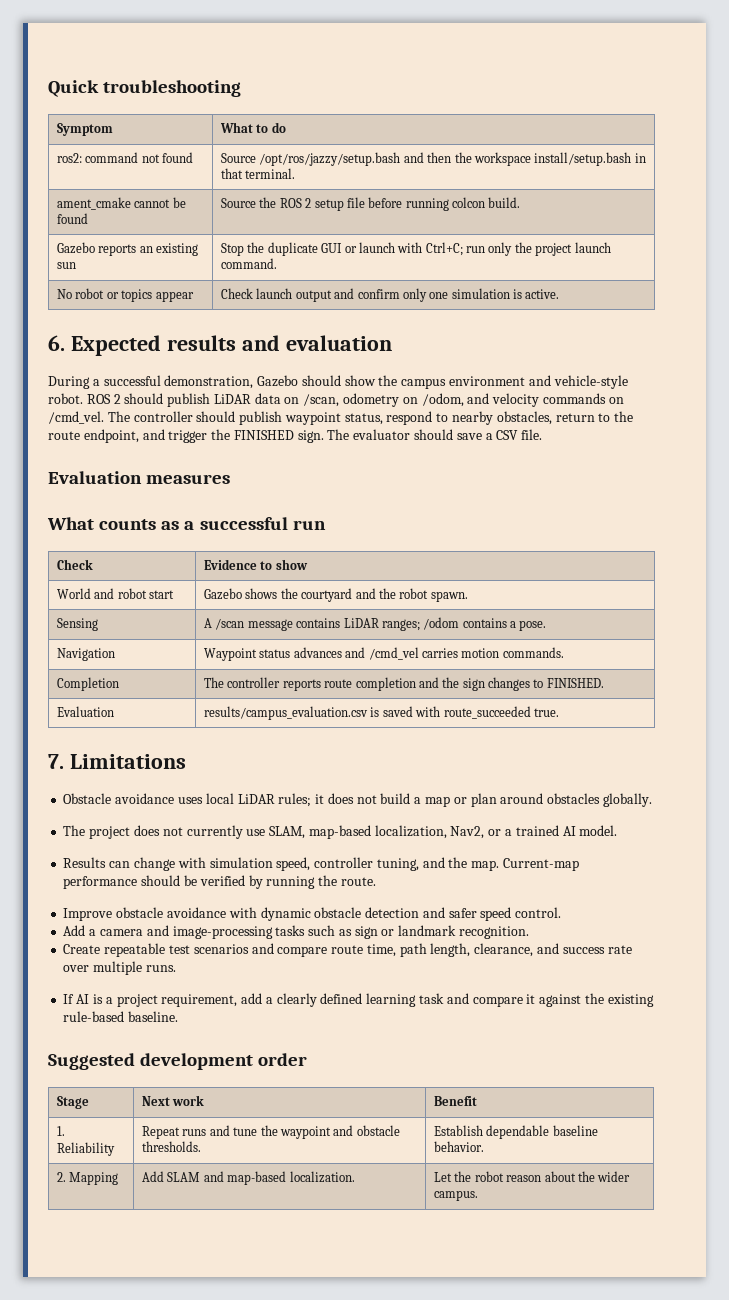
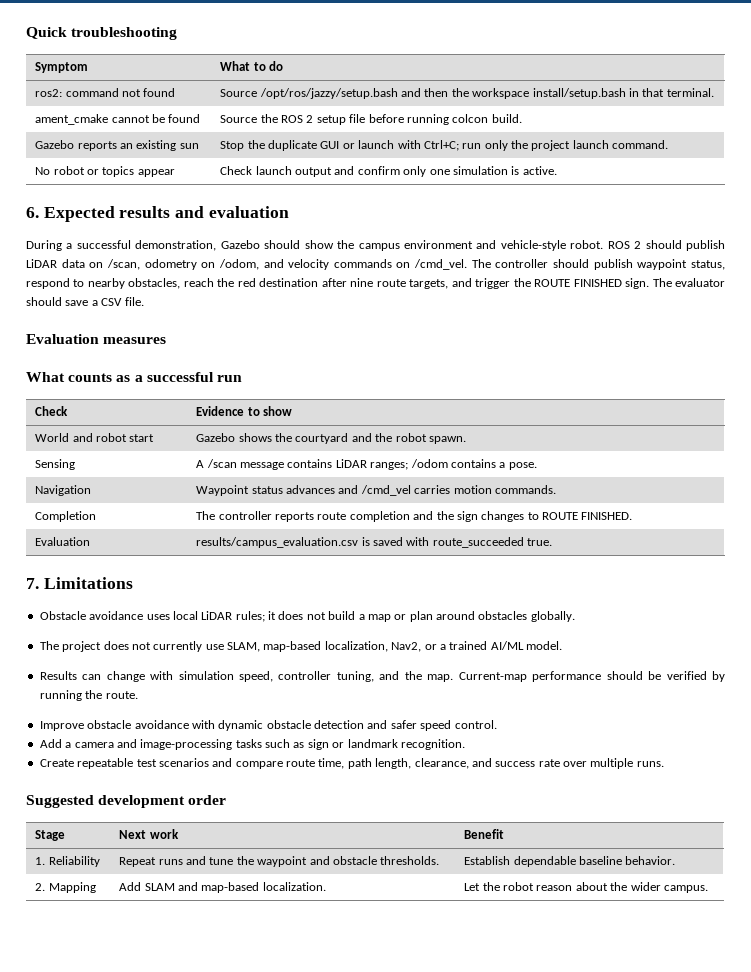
- The controller should publish waypoint status, respond to nearby obstacles, return to the route endpoint, and trigger the FINISHED sign.
+ The controller should publish waypoint status, respond to nearby obstacles, reach the red destination after nine route targets, and trigger the ROUTE FINISHED sign.
- Completion | The controller reports route completion and the sign changes to FINISHED.
+ Completion | The controller reports route completion and the sign changes to ROUTE FINISHED.
- The project does not currently use SLAM, map-based localization, Nav2, or a trained AI model.
+ The project does not currently use SLAM, map-based localization, Nav2, or a trained AI/ML model.
- If AI is a project requirement, add a clearly defined learning task and compare it against the existing rule-based baseline.

